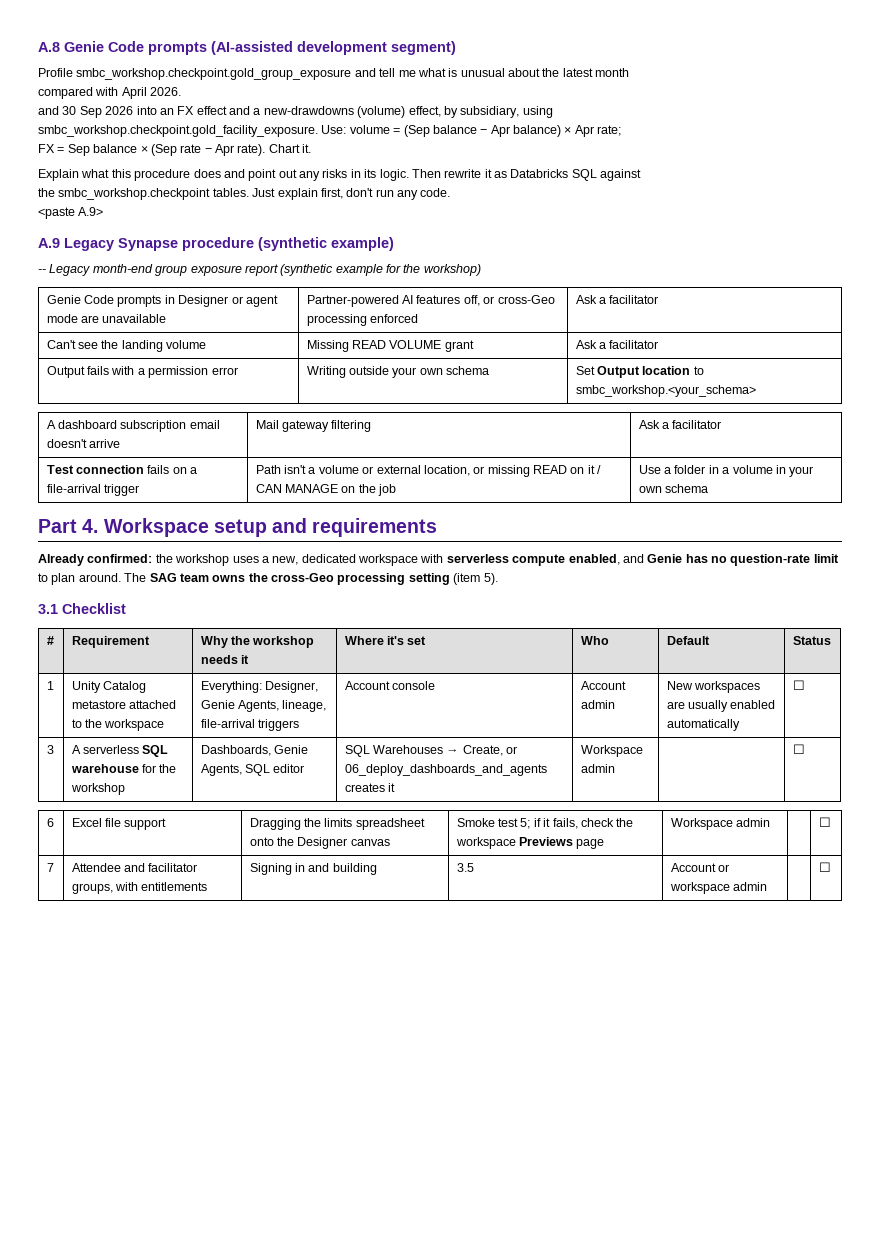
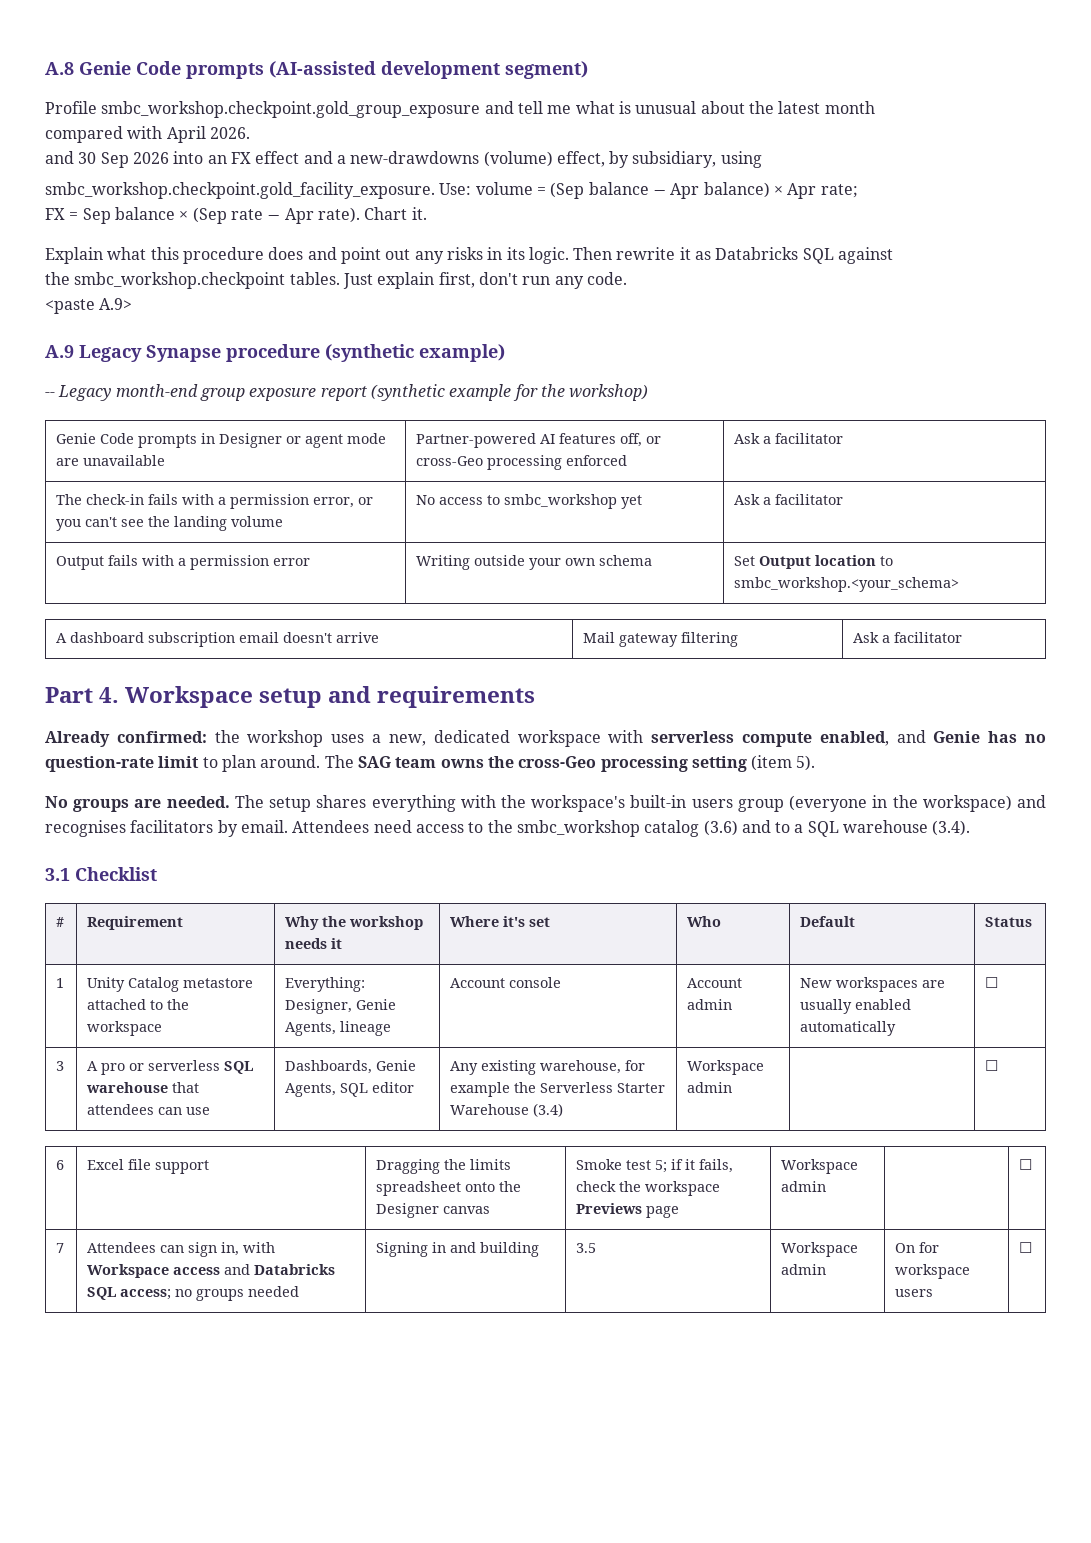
- Can't see the landing volume | Missing READ VOLUME grant | Ask a facilitator
+ The check-in fails with a permission error, or you can't see the landing volume | No access to smbc_workshop yet | Ask a facilitator
- Test connection fails on a file-arrival trigger | Path isn't a volume or external location, or missing READ on it / CAN MANAGE on the job | Use a folder in a volume in your own schema
+ No groups are needed. The setup shares everything with the workspace's built-in users group (everyone in the workspace) and recognises facilitators by email. Attendees need access to the smbc_workshop catalog (3.6) and to a SQL warehouse (3.4).
- 1 | Unity Catalog metastore attached to the workspace | Everything: Designer, Genie Agents, lineage, file-arrival triggers | Account console | Account admin | New workspaces are usually enabled automatically | ☐
+ 1 | Unity Catalog metastore attached to the workspace | Everything: Designer, Genie Agents, lineage | Account console | Account admin | New workspaces are usually enabled automatically | ☐
- 3 | A serverless SQL warehouse for the workshop | Dashboards, Genie Agents, SQL editor | SQL Warehouses → Create, or 06_deploy_dashboards_and_agents creates it | Workspace admin | | ☐
+ 3 | A pro or serverless SQL warehouse that attendees can use | Dashboards, Genie Agents, SQL editor | Any existing warehouse, for example the Serverless Starter Warehouse (3.4) | Workspace admin | | ☐
- 7 | Attendee and facilitator groups, with entitlements | Signing in and building | 3.5 | Account or workspace admin | | ☐
+ 7 | Attendees can sign in, with Workspace access and Databricks SQL access; no groups needed | Signing in and building | 3.5 | Workspace admin | On for workspace users | ☐

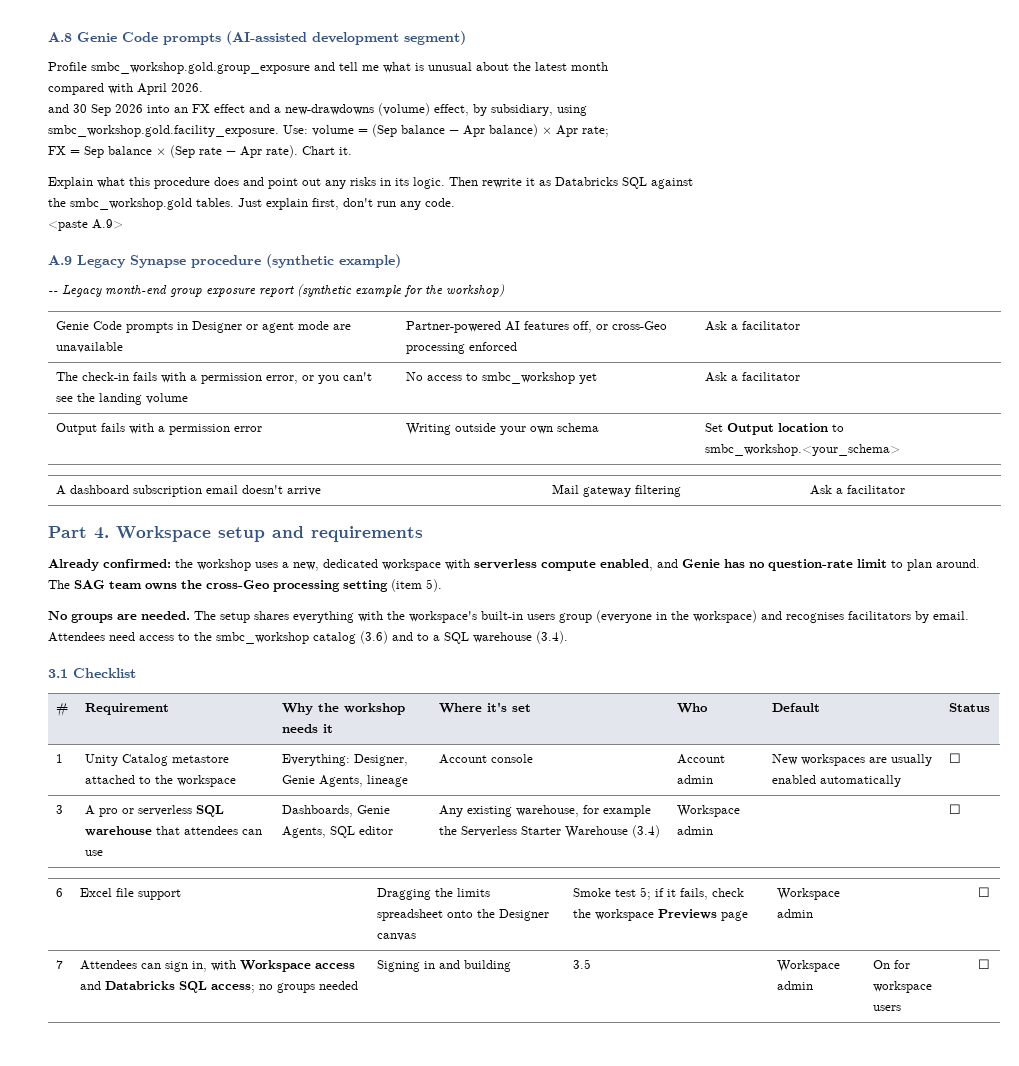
- Profile smbc_workshop.checkpoint.gold_group_exposure and tell me what is unusual about the latest month
+ Profile smbc_workshop.gold.group_exposure and tell me what is unusual about the latest month
- smbc_workshop.checkpoint.gold_facility_exposure. Use: volume = (Sep balance − Apr balance) × Apr rate;
+ smbc_workshop.gold.facility_exposure. Use: volume = (Sep balance − Apr balance) × Apr rate;
- the smbc_workshop.checkpoint tables.
+ the smbc_workshop.gold tables.

